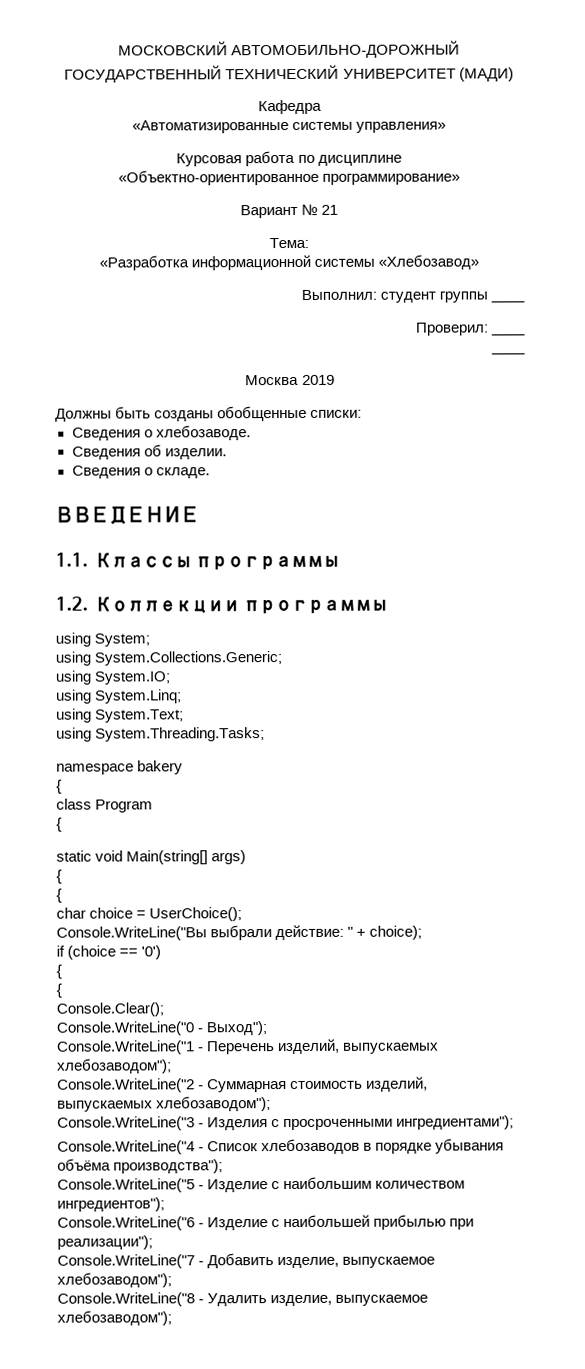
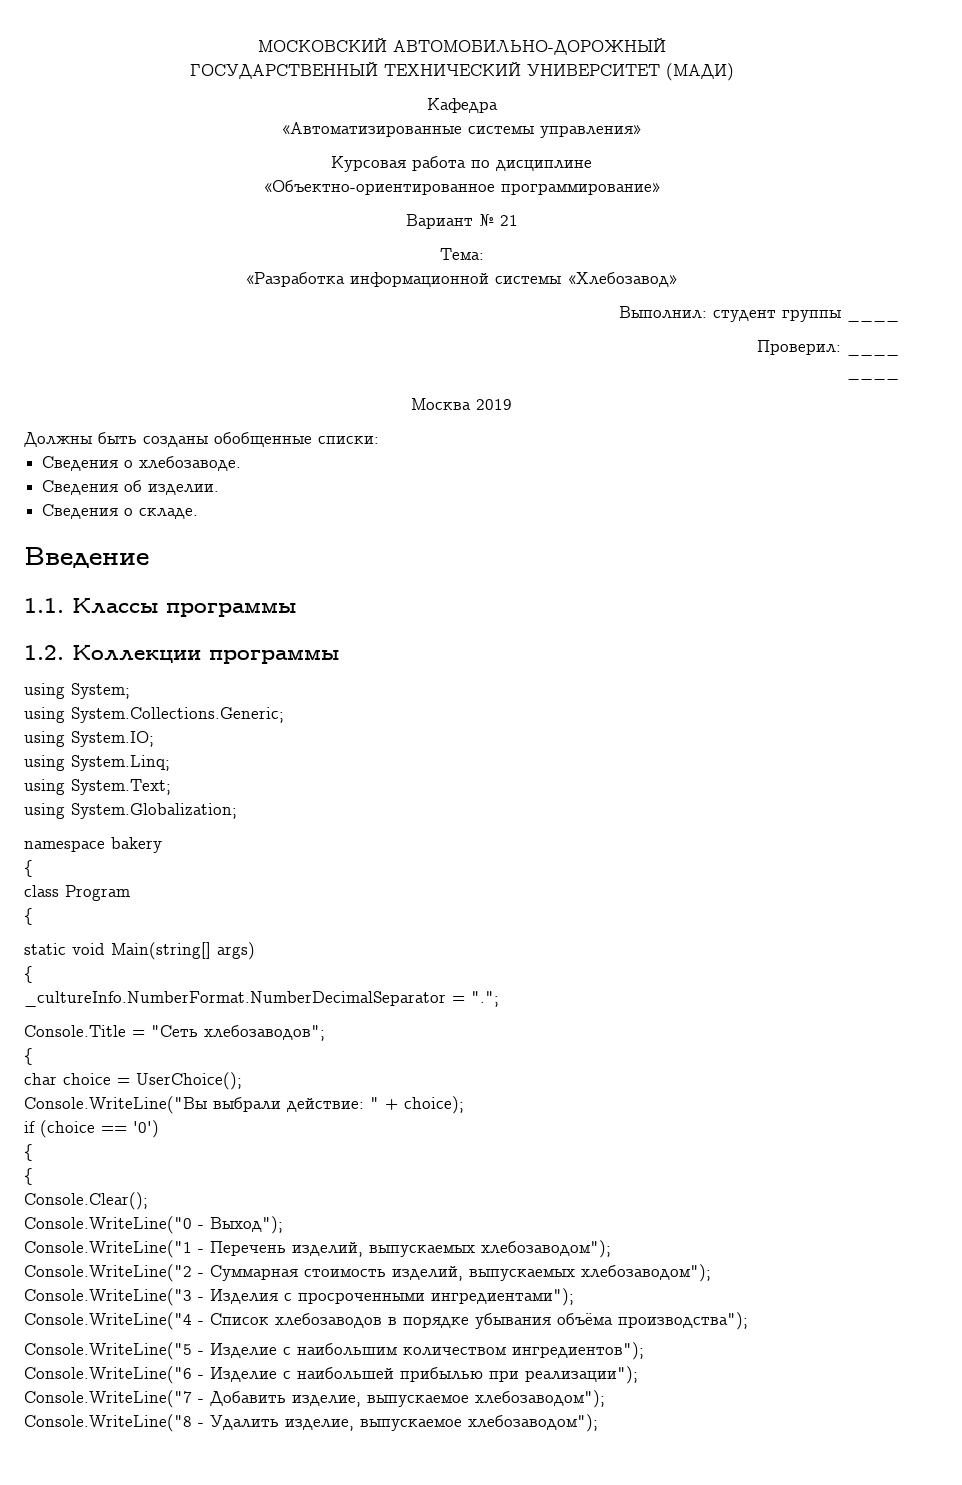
- ВВЕДЕНИЕ
+ Введение
- using System.Threading.Tasks;
+ using System.Globalization;
+ _cultureInfo.NumberFormat.NumberDecimalSeparator = ".";
+ Console.Title = "Сеть хлебозаводов";

